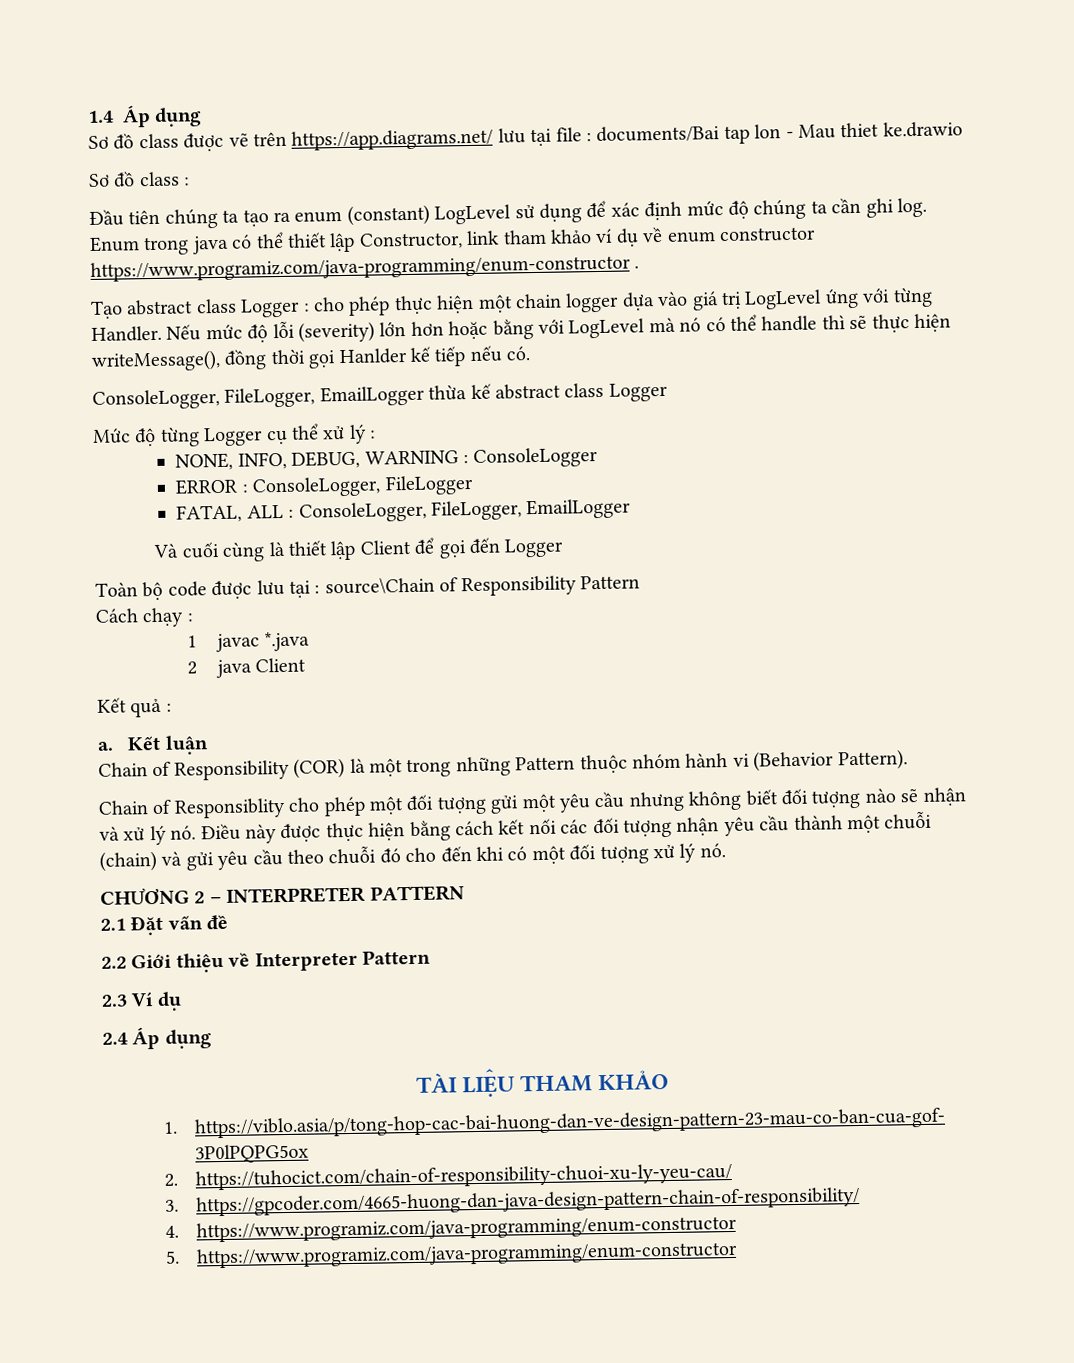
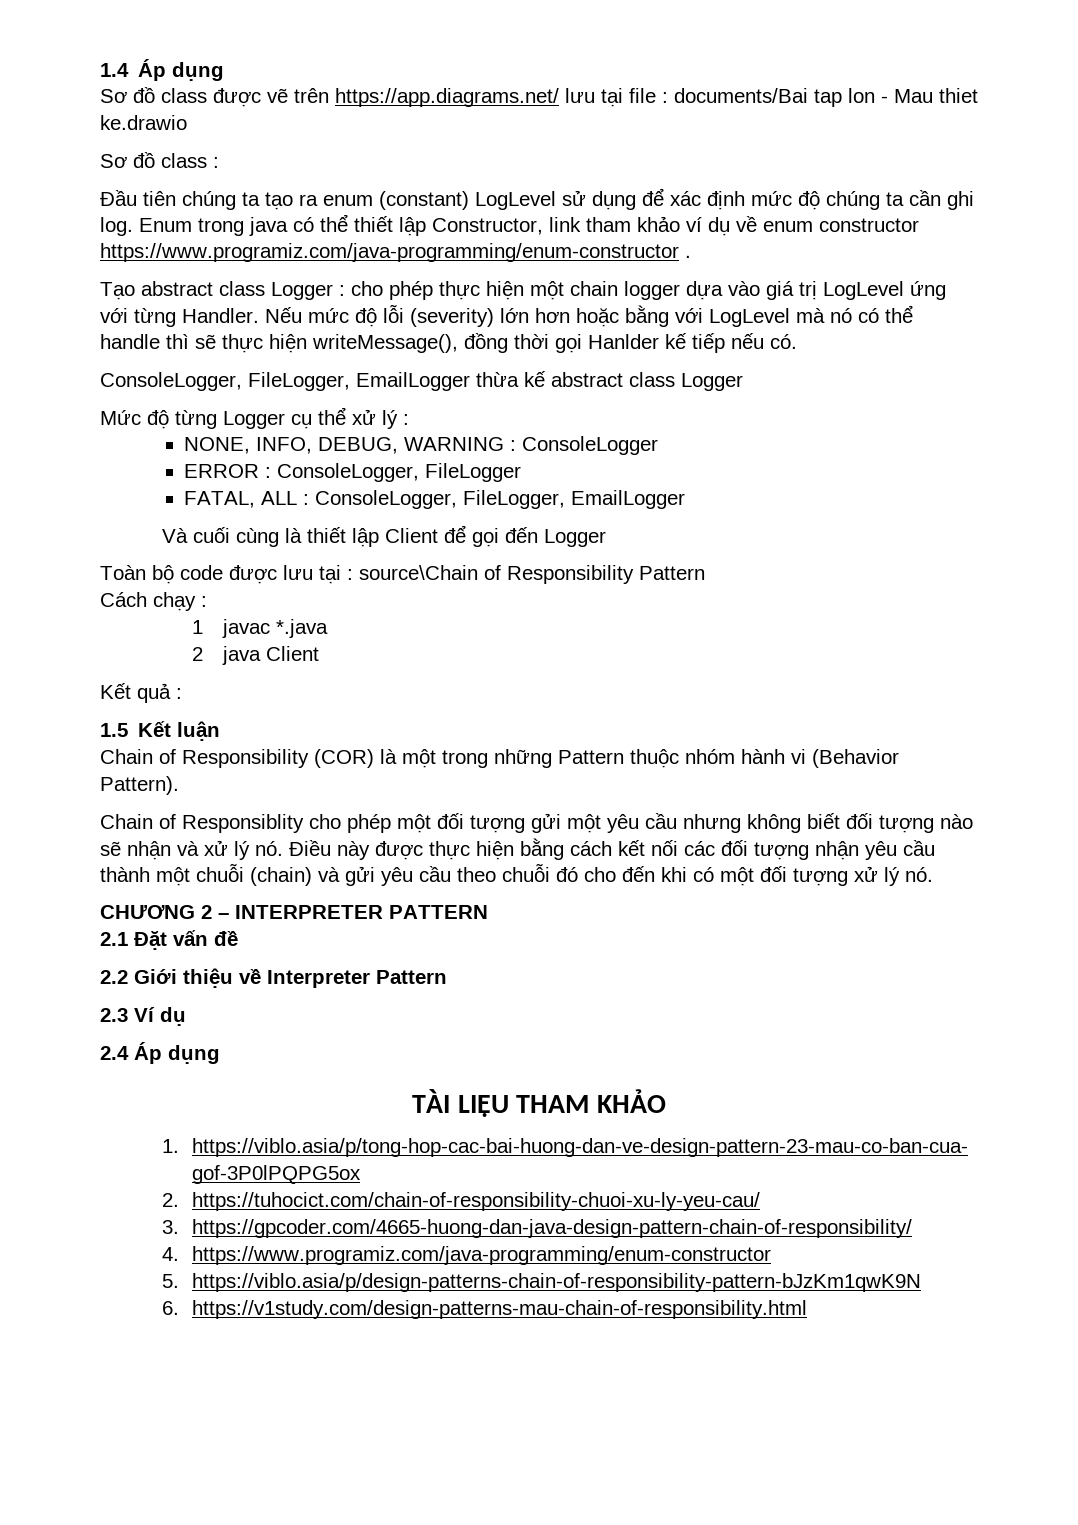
- a. Kết luận
+ 1.5 Kết luận
- 5. https://www.programiz.com/java-programming/enum-constructor
+ 5. https://viblo.asia/p/design-patterns-chain-of-responsibility-pattern-bJzKm1qwK9N
+ 6. https://v1study.com/design-patterns-mau-chain-of-responsibility.html

